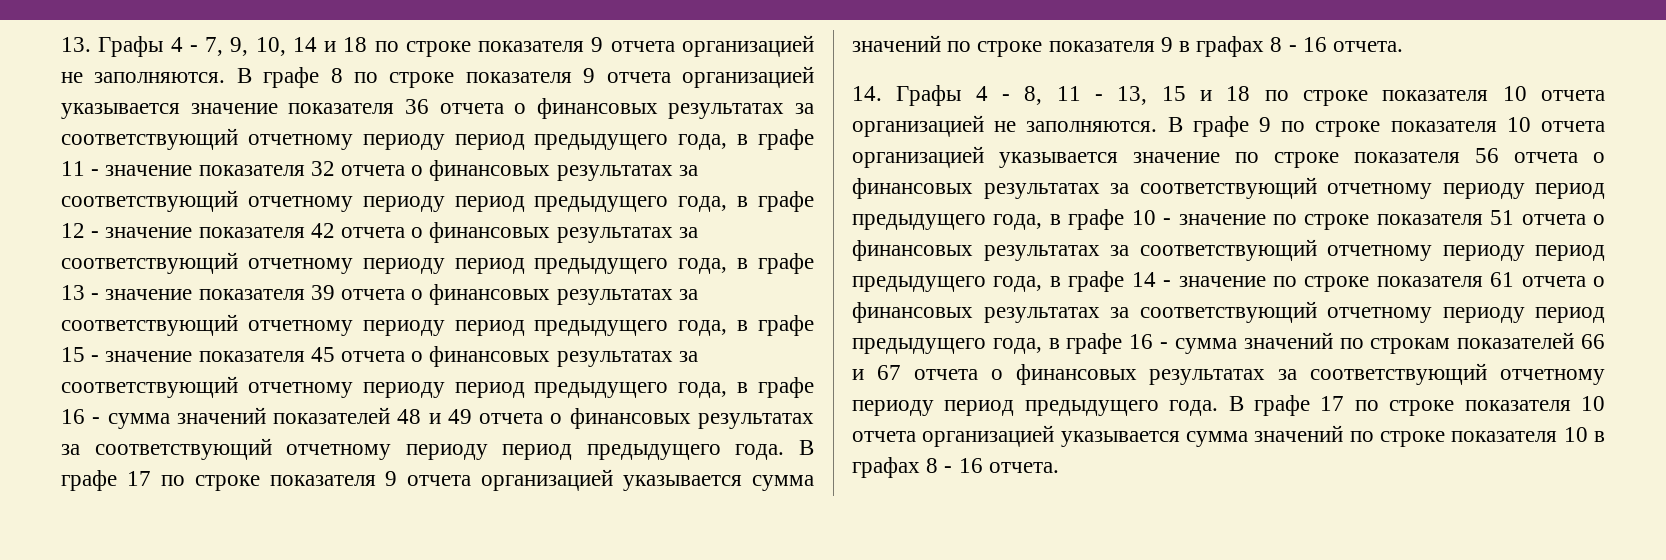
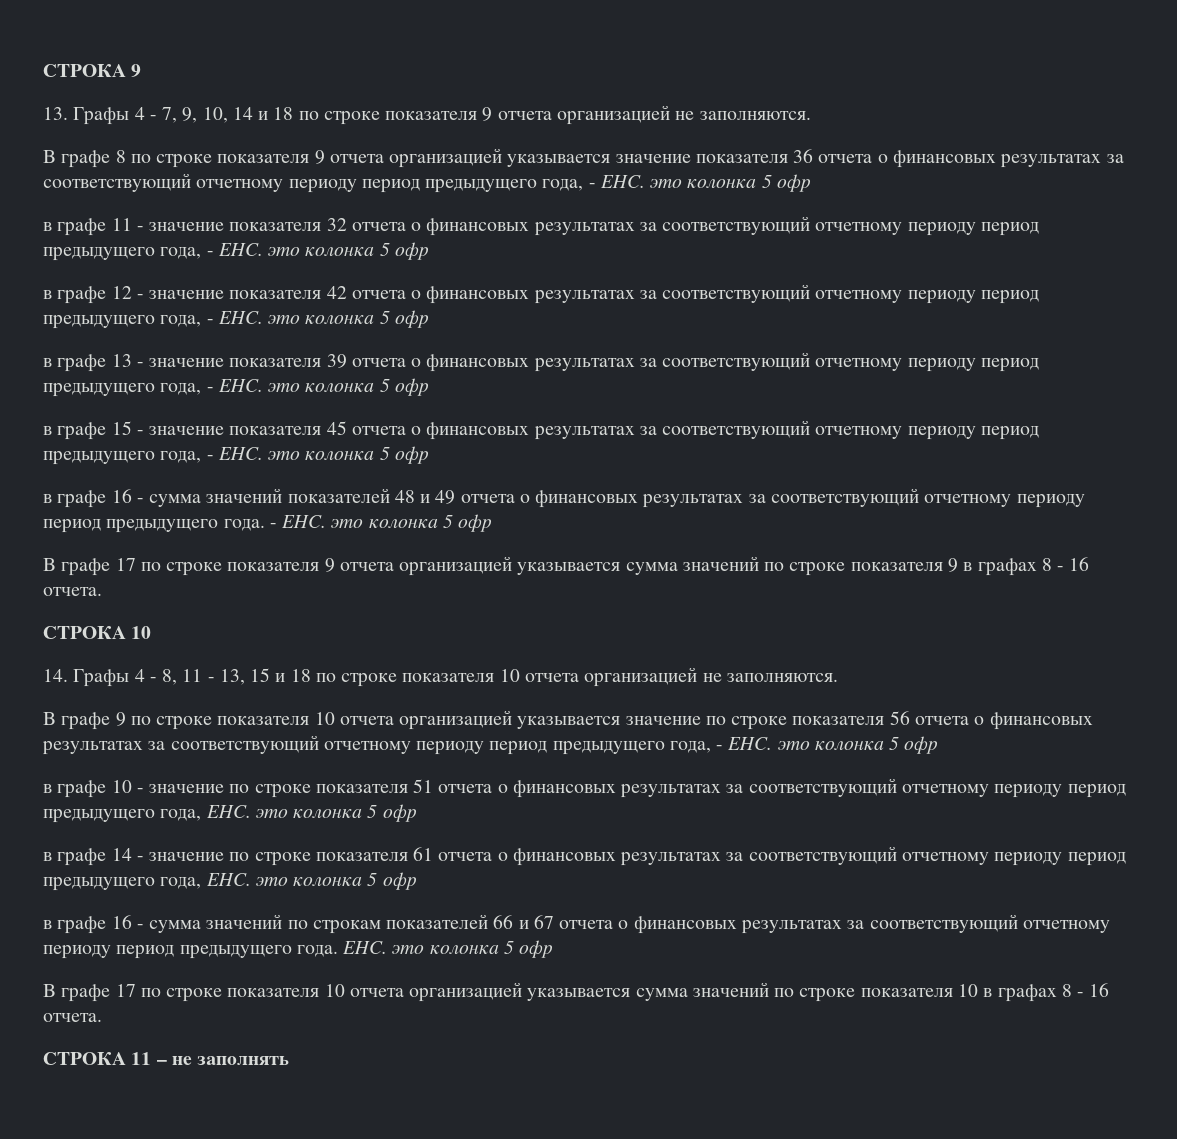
+ СТРОКА 9
- 13. Графы 4 - 7, 9, 10, 14 и 18 по строке показателя 9 отчета организацией не заполняются. В графе 8 по строке показателя 9 отчета организацией указывается значение показателя 36 отчета о финансовых результатах за соответствующий отчетному периоду период предыдущего года, в графе 11 - значение показателя 32 отчета о финансовых результатах за соответствующий отчетному периоду период предыдущего года, в графе 12 - значение показателя 42 отчета о финансовых результатах за соответствующий отчетному периоду период предыдущего года, в графе 13 - значение показателя 39 отчета о финансовых результатах за соответствующий отчетному периоду период предыдущего года, в графе 15 - значение показателя 45 отчета о финансовых результатах за соответствующий отчетному периоду период предыдущего года, в графе 16 - сумма значений показателей 48 и 49 отчета о финансовых результатах за соответствующий отчетному периоду период предыдущего года. В графе 17 по строке показателя 9 отчета организацией указывается сумма значений по строке показателя 9 в графах 8 - 16 отчета.
+ 13. Графы 4 - 7, 9, 10, 14 и 18 по строке показателя 9 отчета организацией не заполняются.
+ В графе 8 по строке показателя 9 отчета организацией указывается значение показателя 36 отчета о финансовых результатах за соответствующий отчетному периоду период предыдущего года, - ЕНС. это колонка 5 офр
+ в графе 11 - значение показателя 32 отчета о финансовых результатах за соответствующий отчетному периоду период предыдущего года, - ЕНС. это колонка 5 офр
+ в графе 12 - значение показателя 42 отчета о финансовых результатах за соответствующий отчетному периоду период предыдущего года, - ЕНС. это колонка 5 офр
+ в графе 13 - значение показателя 39 отчета о финансовых результатах за соответствующий отчетному периоду период предыдущего года, - ЕНС. это колонка 5 офр
+ в графе 15 - значение показателя 45 отчета о финансовых результатах за соответствующий отчетному периоду период предыдущего года, - ЕНС. это колонка 5 офр
+ в графе 16 - сумма значений показателей 48 и 49 отчета о финансовых результатах за соответствующий отчетному периоду период предыдущего года. - ЕНС. это колонка 5 офр
+ В графе 17 по строке показателя 9 отчета организацией указывается сумма значений по строке показателя 9 в графах 8 - 16 отчета.
+ СТРОКА 10
- 14. Графы 4 - 8, 11 - 13, 15 и 18 по строке показателя 10 отчета организацией не заполняются. В графе 9 по строке показателя 10 отчета организацией указывается значение по строке показателя 56 отчета о финансовых результатах за соответствующий отчетному периоду период предыдущего года, в графе 10 - значение по строке показателя 51 отчета о финансовых результатах за соответствующий отчетному периоду период предыдущего года, в графе 14 - значение по строке показателя 61 отчета о финансовых результатах за соответствующий отчетному периоду период предыдущего года, в графе 16 - сумма значений по строкам показателей 66 и 67 отчета о финансовых результатах за соответствующий отчетному периоду период предыдущего года. В графе 17 по строке показателя 10 отчета организацией указывается сумма значений по строке показателя 10 в графах 8 - 16 отчета.
+ 14. Графы 4 - 8, 11 - 13, 15 и 18 по строке показателя 10 отчета организацией не заполняются.
+ В графе 9 по строке показателя 10 отчета организацией указывается значение по строке показателя 56 отчета о финансовых результатах за соответствующий отчетному периоду период предыдущего года, - ЕНС. это колонка 5 офр
+ в графе 10 - значение по строке показателя 51 отчета о финансовых результатах за соответствующий отчетному периоду период предыдущего года, ЕНС. это колонка 5 офр
+ в графе 14 - значение по строке показателя 61 отчета о финансовых результатах за соответствующий отчетному периоду период предыдущего года, ЕНС. это колонка 5 офр
+ в графе 16 - сумма значений по строкам показателей 66 и 67 отчета о финансовых результатах за соответствующий отчетному периоду период предыдущего года. ЕНС. это колонка 5 офр
+ В графе 17 по строке показателя 10 отчета организацией указывается сумма значений по строке показателя 10 в графах 8 - 16 отчета.
+ СТРОКА 11 – не заполнять

